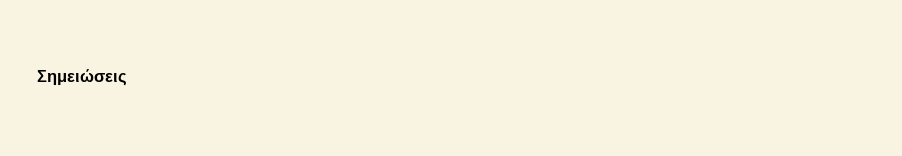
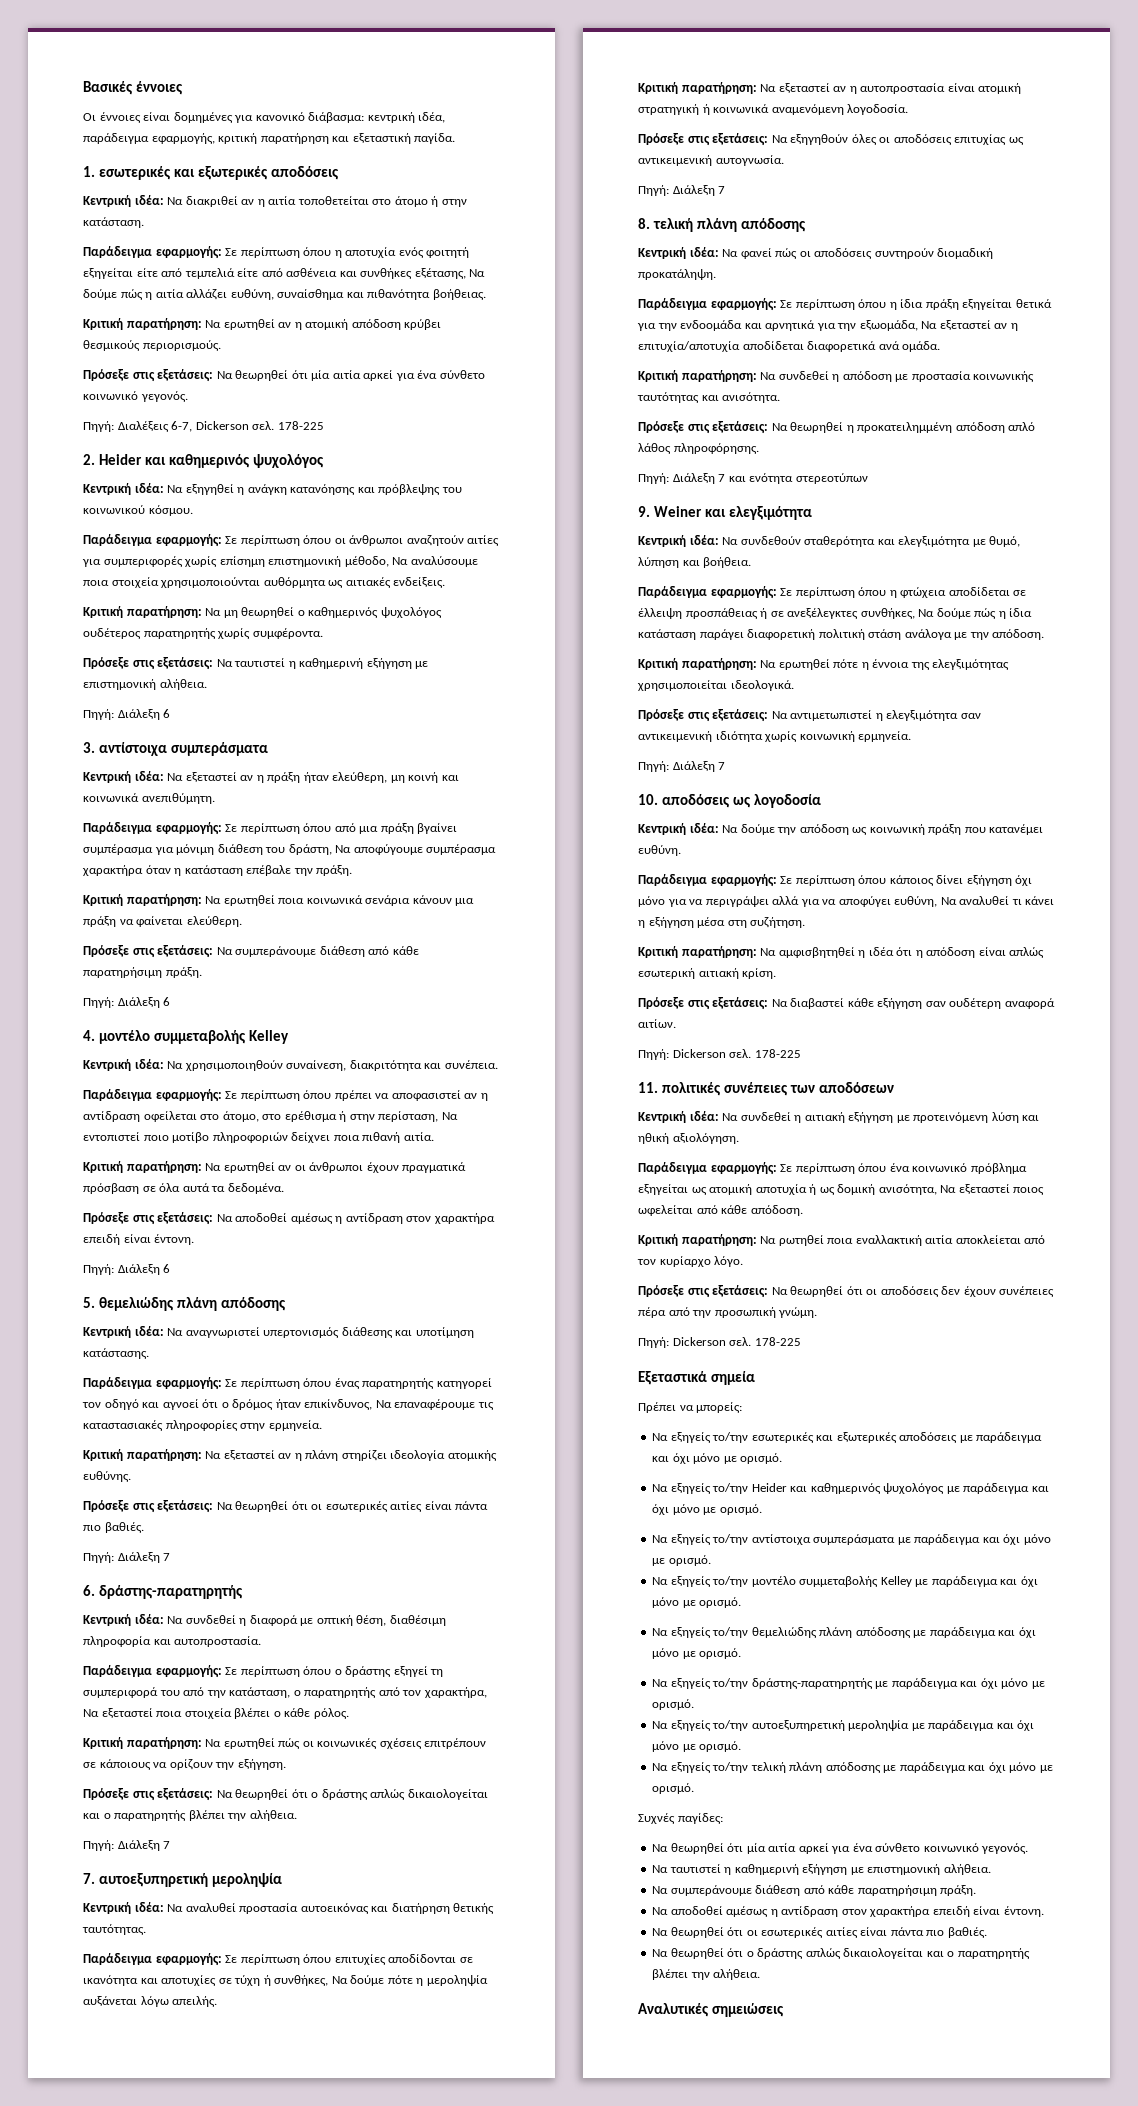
- Σημειώσεις
+ Βασικές έννοιες
+ Οι έννοιες είναι δομημένες για κανονικό διάβασμα: κεντρική ιδέα, παράδειγμα εφαρμογής, κριτική παρατήρηση και εξεταστική παγίδα.
+ 1. εσωτερικές και εξωτερικές αποδόσεις
+ Κεντρική ιδέα: Να διακριθεί αν η αιτία τοποθετείται στο άτομο ή στην κατάσταση.
+ Παράδειγμα εφαρμογής: Σε περίπτωση όπου η αποτυχία ενός φοιτητή εξηγείται είτε από τεμπελιά είτε από ασθένεια και συνθήκες εξέτασης, Να δούμε πώς η αιτία αλλάζει ευθύνη, συναίσθημα και πιθανότητα βοήθειας.
+ Κριτική παρατήρηση: Να ερωτηθεί αν η ατομική απόδοση κρύβει θεσμικούς περιορισμούς.
+ Πρόσεξε στις εξετάσεις: Να θεωρηθεί ότι μία αιτία αρκεί για ένα σύνθετο κοινωνικό γεγονός.
+ Πηγή: Διαλέξεις 6-7, Dickerson σελ. 178-225
+ 2. Heider και καθημερινός ψυχολόγος
+ Κεντρική ιδέα: Να εξηγηθεί η ανάγκη κατανόησης και πρόβλεψης του κοινωνικού κόσμου.
+ Παράδειγμα εφαρμογής: Σε περίπτωση όπου οι άνθρωποι αναζητούν αιτίες για συμπεριφορές χωρίς επίσημη επιστημονική μέθοδο, Να αναλύσουμε ποια στοιχεία χρησιμοποιούνται αυθόρμητα ως αιτιακές ενδείξεις.
+ Κριτική παρατήρηση: Να μη θεωρηθεί ο καθημερινός ψυχολόγος ουδέτερος παρατηρητής χωρίς συμφέροντα.
+ Πρόσεξε στις εξετάσεις: Να ταυτιστεί η καθημερινή εξήγηση με επιστημονική αλήθεια.
+ Πηγή: Διάλεξη 6
+ 3. αντίστοιχα συμπεράσματα
+ Κεντρική ιδέα: Να εξεταστεί αν η πράξη ήταν ελεύθερη, μη κοινή και κοινωνικά ανεπιθύμητη.
+ Παράδειγμα εφαρμογής: Σε περίπτωση όπου από μια πράξη βγαίνει συμπέρασμα για μόνιμη διάθεση του δράστη, Να αποφύγουμε συμπέρασμα χαρακτήρα όταν η κατάσταση επέβαλε την πράξη.
+ Κριτική παρατήρηση: Να ερωτηθεί ποια κοινωνικά σενάρια κάνουν μια πράξη να φαίνεται ελεύθερη.
+ Πρόσεξε στις εξετάσεις: Να συμπεράνουμε διάθεση από κάθε παρατηρήσιμη πράξη.
+ Πηγή: Διάλεξη 6
+ 4. μοντέλο συμμεταβολής Kelley
+ Κεντρική ιδέα: Να χρησιμοποιηθούν συναίνεση, διακριτότητα και συνέπεια.
+ Παράδειγμα εφαρμογής: Σε περίπτωση όπου πρέπει να αποφασιστεί αν η αντίδραση οφείλεται στο άτομο, στο ερέθισμα ή στην περίσταση, Να εντοπιστεί ποιο μοτίβο πληροφοριών δείχνει ποια πιθανή αιτία.
+ Κριτική παρατήρηση: Να ερωτηθεί αν οι άνθρωποι έχουν πραγματικά πρόσβαση σε όλα αυτά τα δεδομένα.
+ Πρόσεξε στις εξετάσεις: Να αποδοθεί αμέσως η αντίδραση στον χαρακτήρα επειδή είναι έντονη.
+ Πηγή: Διάλεξη 6
+ 5. θεμελιώδης πλάνη απόδοσης
+ Κεντρική ιδέα: Να αναγνωριστεί υπερτονισμός διάθεσης και υποτίμηση κατάστασης.
+ Παράδειγμα εφαρμογής: Σε περίπτωση όπου ένας παρατηρητής κατηγορεί τον οδηγό και αγνοεί ότι ο δρόμος ήταν επικίνδυνος, Να επαναφέρουμε τις καταστασιακές πληροφορίες στην ερμηνεία.
+ Κριτική παρατήρηση: Να εξεταστεί αν η πλάνη στηρίζει ιδεολογία ατομικής ευθύνης.
+ Πρόσεξε στις εξετάσεις: Να θεωρηθεί ότι οι εσωτερικές αιτίες είναι πάντα πιο βαθιές.
+ Πηγή: Διάλεξη 7
+ 6. δράστης-παρατηρητής
+ Κεντρική ιδέα: Να συνδεθεί η διαφορά με οπτική θέση, διαθέσιμη πληροφορία και αυτοπροστασία.
+ Παράδειγμα εφαρμογής: Σε περίπτωση όπου ο δράστης εξηγεί τη συμπεριφορά του από την κατάσταση, ο παρατηρητής από τον χαρακτήρα, Να εξεταστεί ποια στοιχεία βλέπει ο κάθε ρόλος.
+ Κριτική παρατήρηση: Να ερωτηθεί πώς οι κοινωνικές σχέσεις επιτρέπουν σε κάποιους να ορίζουν την εξήγηση.
+ Πρόσεξε στις εξετάσεις: Να θεωρηθεί ότι ο δράστης απλώς δικαιολογείται και ο παρατηρητής βλέπει την αλήθεια.
+ Πηγή: Διάλεξη 7
+ 7. αυτοεξυπηρετική μεροληψία
+ Κεντρική ιδέα: Να αναλυθεί προστασία αυτοεικόνας και διατήρηση θετικής ταυτότητας.
+ Παράδειγμα εφαρμογής: Σε περίπτωση όπου επιτυχίες αποδίδονται σε ικανότητα και αποτυχίες σε τύχη ή συνθήκες, Να δούμε πότε η μεροληψία αυξάνεται λόγω απειλής.
+ Κριτική παρατήρηση: Να εξεταστεί αν η αυτοπροστασία είναι ατομική στρατηγική ή κοινωνικά αναμενόμενη λογοδοσία.
+ Πρόσεξε στις εξετάσεις: Να εξηγηθούν όλες οι αποδόσεις επιτυχίας ως αντικειμενική αυτογνωσία.
+ Πηγή: Διάλεξη 7
+ 8. τελική πλάνη απόδοσης
+ Κεντρική ιδέα: Να φανεί πώς οι αποδόσεις συντηρούν διομαδική προκατάληψη.
+ Παράδειγμα εφαρμογής: Σε περίπτωση όπου η ίδια πράξη εξηγείται θετικά για την ενδοομάδα και αρνητικά για την εξωομάδα, Να εξεταστεί αν η επιτυχία/αποτυχία αποδίδεται διαφορετικά ανά ομάδα.
+ Κριτική παρατήρηση: Να συνδεθεί η απόδοση με προστασία κοινωνικής ταυτότητας και ανισότητα.
+ Πρόσεξε στις εξετάσεις: Να θεωρηθεί η προκατειλημμένη απόδοση απλό λάθος πληροφόρησης.
+ Πηγή: Διάλεξη 7 και ενότητα στερεοτύπων
+ 9. Weiner και ελεγξιμότητα
+ Κεντρική ιδέα: Να συνδεθούν σταθερότητα και ελεγξιμότητα με θυμό, λύπηση και βοήθεια.
+ Παράδειγμα εφαρμογής: Σε περίπτωση όπου η φτώχεια αποδίδεται σε έλλειψη προσπάθειας ή σε ανεξέλεγκτες συνθήκες, Να δούμε πώς η ίδια κατάσταση παράγει διαφορετική πολιτική στάση ανάλογα με την απόδοση.
+ Κριτική παρατήρηση: Να ερωτηθεί πότε η έννοια της ελεγξιμότητας χρησιμοποιείται ιδεολογικά.
+ Πρόσεξε στις εξετάσεις: Να αντιμετωπιστεί η ελεγξιμότητα σαν αντικειμενική ιδιότητα χωρίς κοινωνική ερμηνεία.
+ Πηγή: Διάλεξη 7
+ 10. αποδόσεις ως λογοδοσία
+ Κεντρική ιδέα: Να δούμε την απόδοση ως κοινωνική πράξη που κατανέμει ευθύνη.
+ Παράδειγμα εφαρμογής: Σε περίπτωση όπου κάποιος δίνει εξήγηση όχι μόνο για να περιγράψει αλλά για να αποφύγει ευθύνη, Να αναλυθεί τι κάνει η εξήγηση μέσα στη συζήτηση.
+ Κριτική παρατήρηση: Να αμφισβητηθεί η ιδέα ότι η απόδοση είναι απλώς εσωτερική αιτιακή κρίση.
+ Πρόσεξε στις εξετάσεις: Να διαβαστεί κάθε εξήγηση σαν ουδέτερη αναφορά αιτίων.
+ Πηγή: Dickerson σελ. 178-225
+ 11. πολιτικές συνέπειες των αποδόσεων
+ Κεντρική ιδέα: Να συνδεθεί η αιτιακή εξήγηση με προτεινόμενη λύση και ηθική αξιολόγηση.
+ Παράδειγμα εφαρμογής: Σε περίπτωση όπου ένα κοινωνικό πρόβλημα εξηγείται ως ατομική αποτυχία ή ως δομική ανισότητα, Να εξεταστεί ποιος ωφελείται από κάθε απόδοση.
+ Κριτική παρατήρηση: Να ρωτηθεί ποια εναλλακτική αιτία αποκλείεται από τον κυρίαρχο λόγο.
+ Πρόσεξε στις εξετάσεις: Να θεωρηθεί ότι οι αποδόσεις δεν έχουν συνέπειες πέρα από την προσωπική γνώμη.
+ Πηγή: Dickerson σελ. 178-225
+ Εξεταστικά σημεία
+ Πρέπει να μπορείς:
+ Να εξηγείς το/την εσωτερικές και εξωτερικές αποδόσεις με παράδειγμα και όχι μόνο με ορισμό.
+ Να εξηγείς το/την Heider και καθημερινός ψυχολόγος με παράδειγμα και όχι μόνο με ορισμό.
+ Να εξηγείς το/την αντίστοιχα συμπεράσματα με παράδειγμα και όχι μόνο με ορισμό.
+ Να εξηγείς το/την μοντέλο συμμεταβολής Kelley με παράδειγμα και όχι μόνο με ορισμό.
+ Να εξηγείς το/την θεμελιώδης πλάνη απόδοσης με παράδειγμα και όχι μόνο με ορισμό.
+ Να εξηγείς το/την δράστης-παρατηρητής με παράδειγμα και όχι μόνο με ορισμό.
+ Να εξηγείς το/την αυτοεξυπηρετική μεροληψία με παράδειγμα και όχι μόνο με ορισμό.
+ Να εξηγείς το/την τελική πλάνη απόδοσης με παράδειγμα και όχι μόνο με ορισμό.
+ Συχνές παγίδες:
+ Να θεωρηθεί ότι μία αιτία αρκεί για ένα σύνθετο κοινωνικό γεγονός.
+ Να ταυτιστεί η καθημερινή εξήγηση με επιστημονική αλήθεια.
+ Να συμπεράνουμε διάθεση από κάθε παρατηρήσιμη πράξη.
+ Να αποδοθεί αμέσως η αντίδραση στον χαρακτήρα επειδή είναι έντονη.
+ Να θεωρηθεί ότι οι εσωτερικές αιτίες είναι πάντα πιο βαθιές.
+ Να θεωρηθεί ότι ο δράστης απλώς δικαιολογείται και ο παρατηρητής βλέπει την αλήθεια.
+ Αναλυτικές σημειώσεις

